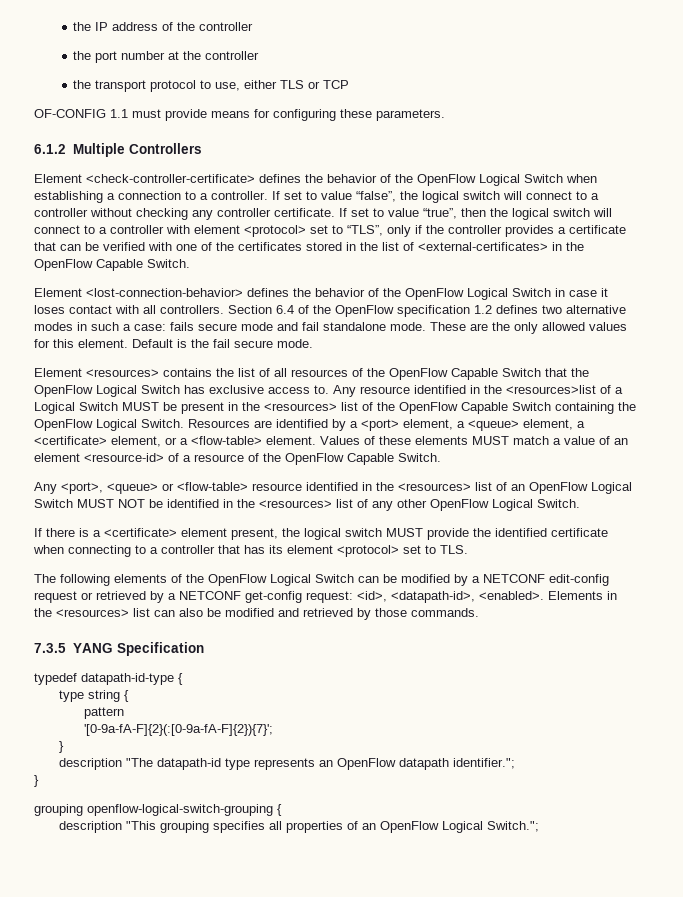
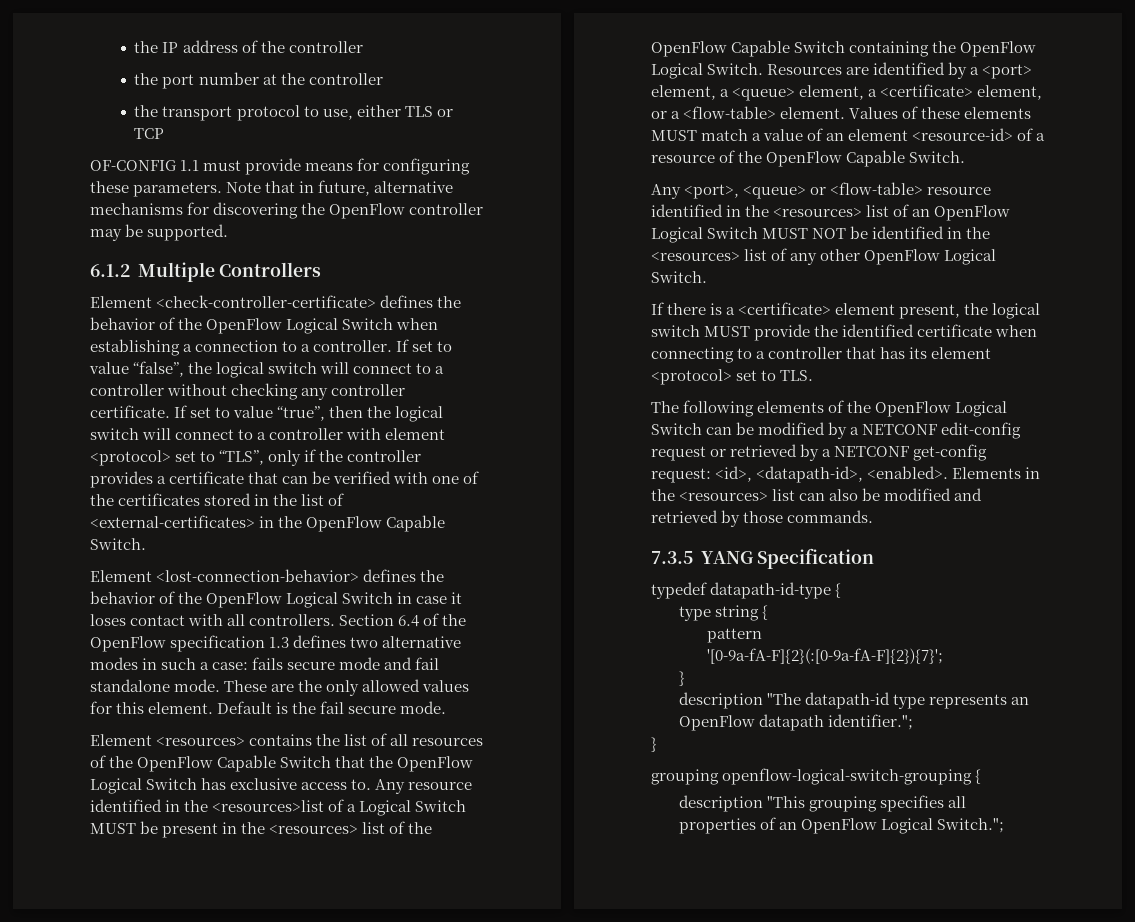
+ Note that in future, alternative mechanisms for discovering the OpenFlow controller may be supported.
- Section 6.4 of the OpenFlow specification 1.2 defines two alternative modes in such a case: fails secure mode and fail standalone mode.
+ Section 6.4 of the OpenFlow specification 1.3 defines two alternative modes in such a case: fails secure mode and fail standalone mode.

